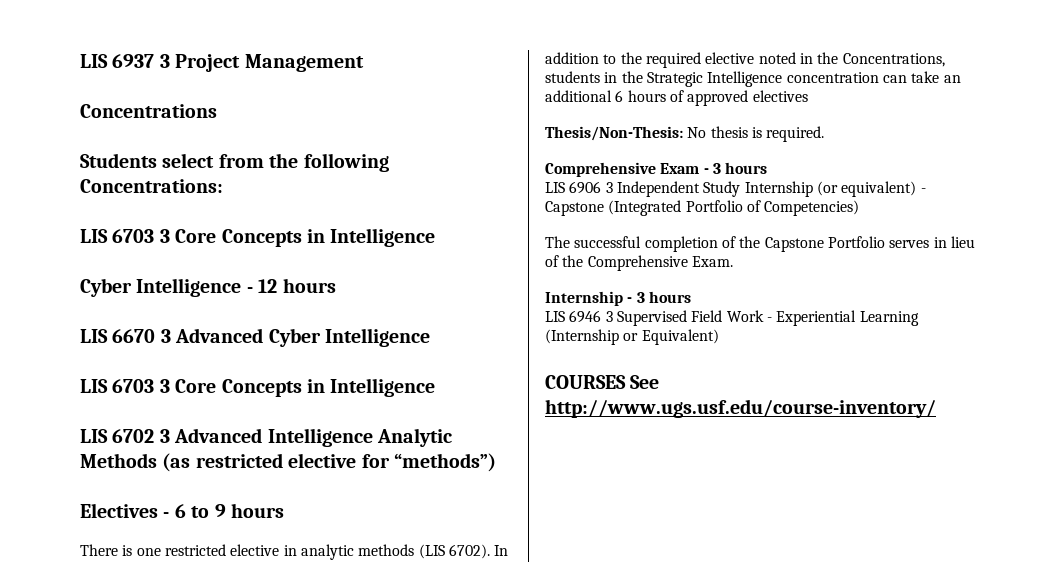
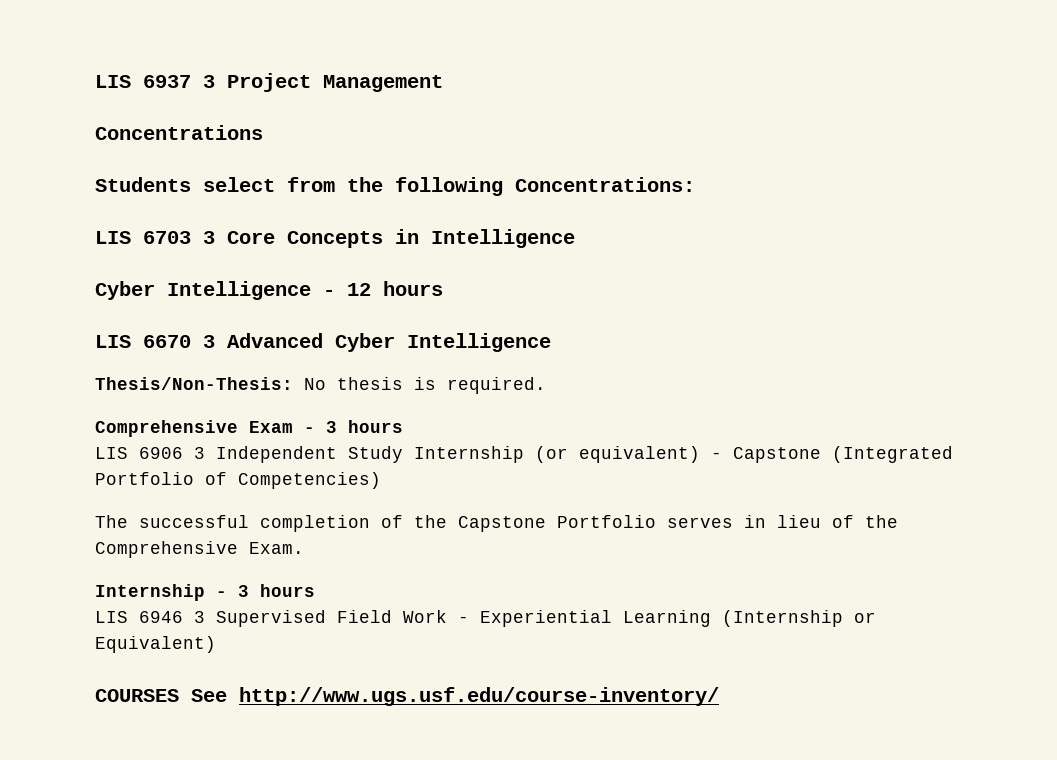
  LIS 6670 3 Advanced Cyber Intelligence
- LIS 6703 3 Core Concepts in Intelligence
- LIS 6702 3 Advanced Intelligence Analytic Methods (as restricted elective for “methods”)
- Electives - 6 to 9 hours
- There is one restricted elective in analytic methods (LIS 6702). In addition to the required elective noted in the Concentrations, students in the Strategic Intelligence concentration can take an additional 6 hours of approved electives

